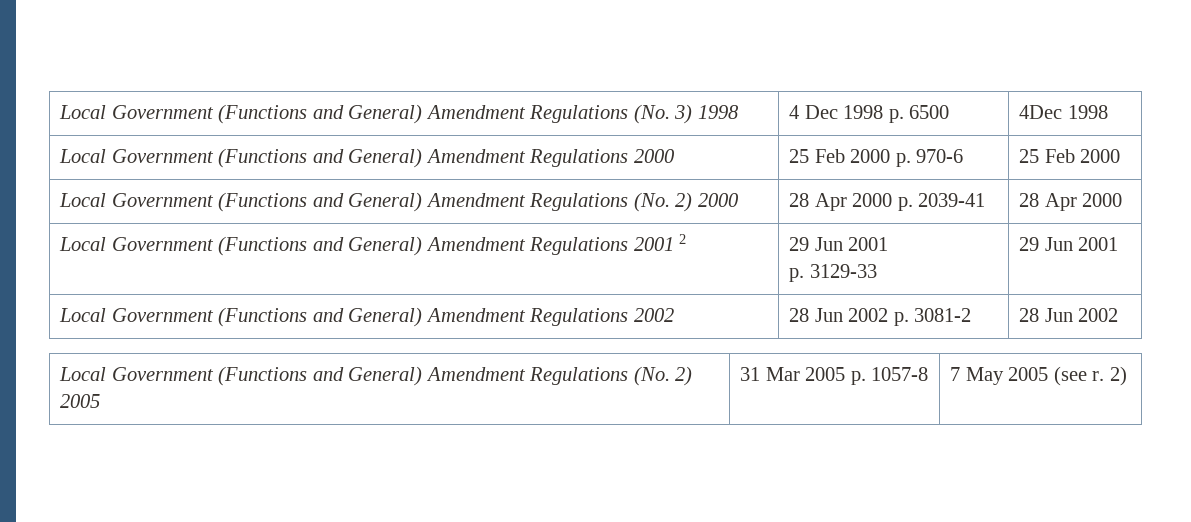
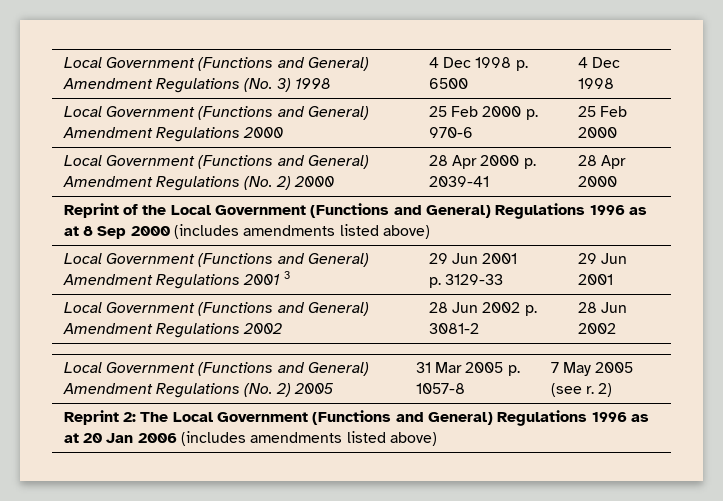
- Local Government (Functions and General) Amendment Regulations (No. 3) 1998 | 4 Dec 1998 p. 6500 | 4Dec 1998
+ Local Government (Functions and General) Amendment Regulations (No. 3) 1998 | 4 Dec 1998 p. 6500 | 4 Dec 1998
+ Reprint of the Local Government (Functions and General) Regulations 1996 as at 8 Sep 2000 (includes amendments listed above)
- Local Government (Functions and General) Amendment Regulations 2001 2 | 29 Jun 2001
+ Local Government (Functions and General) Amendment Regulations 2001 3 | 29 Jun 2001
+ Reprint 2: The Local Government (Functions and General) Regulations 1996 as at 20 Jan 2006 (includes amendments listed above)

